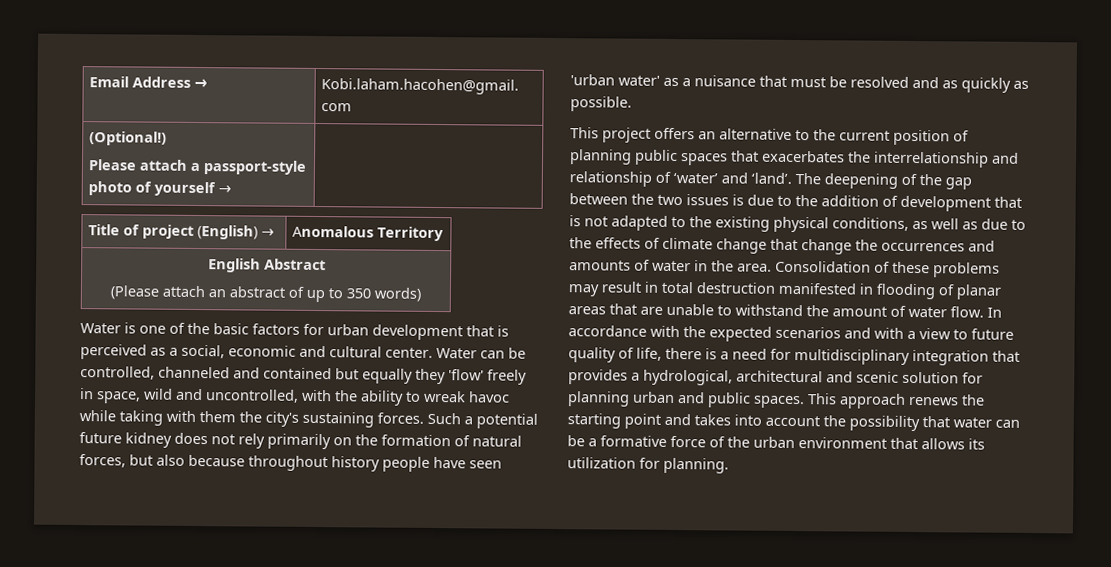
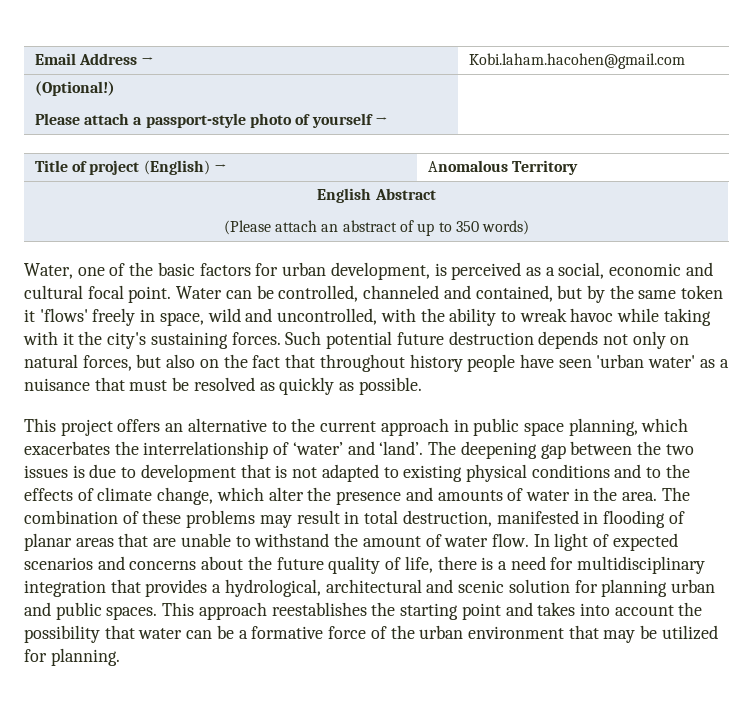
- Water is one of the basic factors for urban development that is perceived as a social, economic and cultural center.
+ Water, one of the basic factors for urban development, is perceived as a social, economic and cultural focal point.
- Water can be controlled, channeled and contained but equally they 'flow' freely in space, wild and uncontrolled, with the ability to wreak havoc while taking with them the city's sustaining forces.
+ Water can be controlled, channeled and contained, but by the same token it 'flows' freely in space, wild and uncontrolled, with the ability to wreak havoc while taking with it the city's sustaining forces.
- Such a potential future kidney does not rely primarily on the formation of natural forces, but also because throughout history people have seen 'urban water' as a nuisance that must be resolved and as quickly as possible.
+ Such potential future destruction depends not only on natural forces, but also on the fact that throughout history people have seen 'urban water' as a nuisance that must be resolved as quickly as possible.
- This project offers an alternative to the current position of planning public spaces that exacerbates the interrelationship and relationship of ‘water’ and ‘land’.
+ This project offers an alternative to the current approach in public space planning, which exacerbates the interrelationship of ‘water’ and ‘land’.
- The deepening of the gap between the two issues is due to the addition of development that is not adapted to the existing physical conditions, as well as due to the effects of climate change that change the occurrences and amounts of water in the area.
+ The deepening gap between the two issues is due to development that is not adapted to existing physical conditions and to the effects of climate change, which alter the presence and amounts of water in the area.
- Consolidation of these problems may result in total destruction manifested in flooding of planar areas that are unable to withstand the amount of water flow.
+ The combination of these problems may result in total destruction, manifested in flooding of planar areas that are unable to withstand the amount of water flow.
- In accordance with the expected scenarios and with a view to future quality of life, there is a need for multidisciplinary integration that provides a hydrological, architectural and scenic solution for planning urban and public spaces.
+ In light of expected scenarios and concerns about the future quality of life, there is a need for multidisciplinary integration that provides a hydrological, architectural and scenic solution for planning urban and public spaces.
- This approach renews the starting point and takes into account the possibility that water can be a formative force of the urban environment that allows its utilization for planning.
+ This approach reestablishes the starting point and takes into account the possibility that water can be a formative force of the urban environment that may be utilized for planning.

